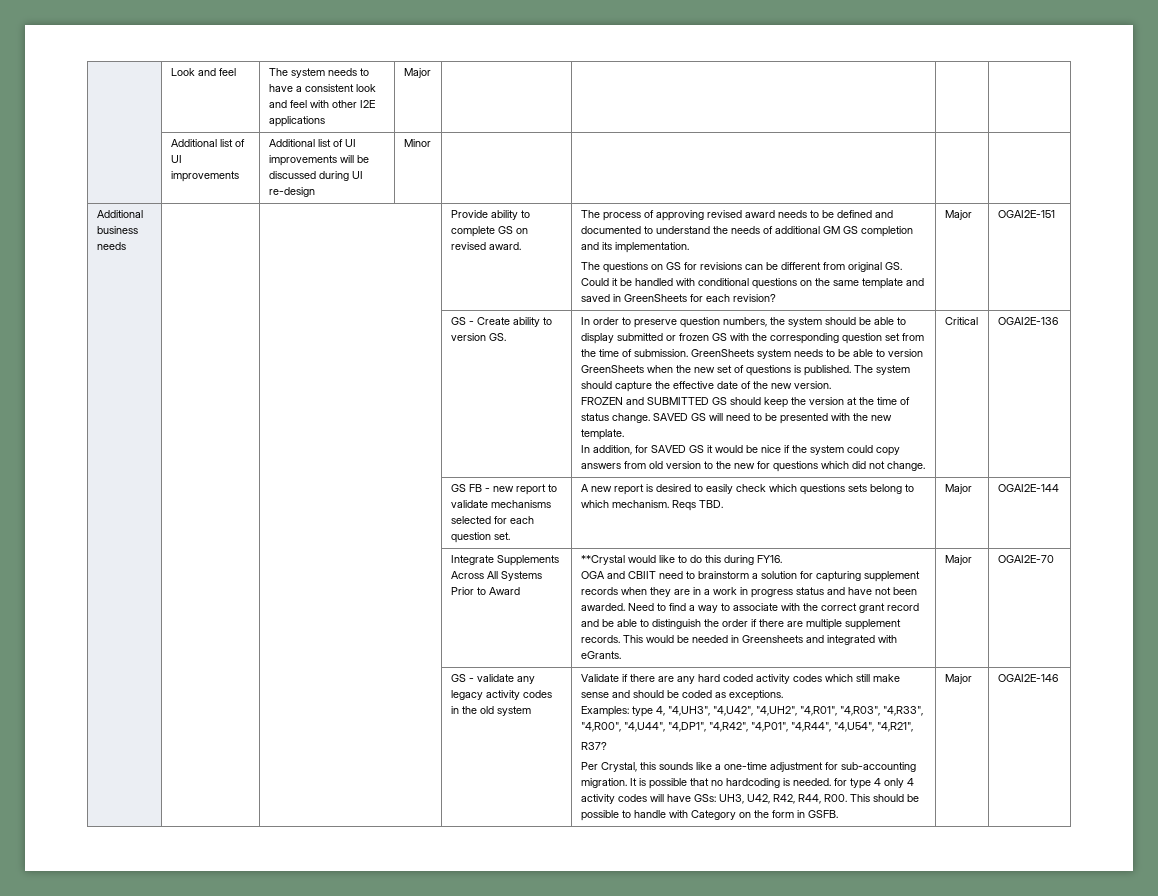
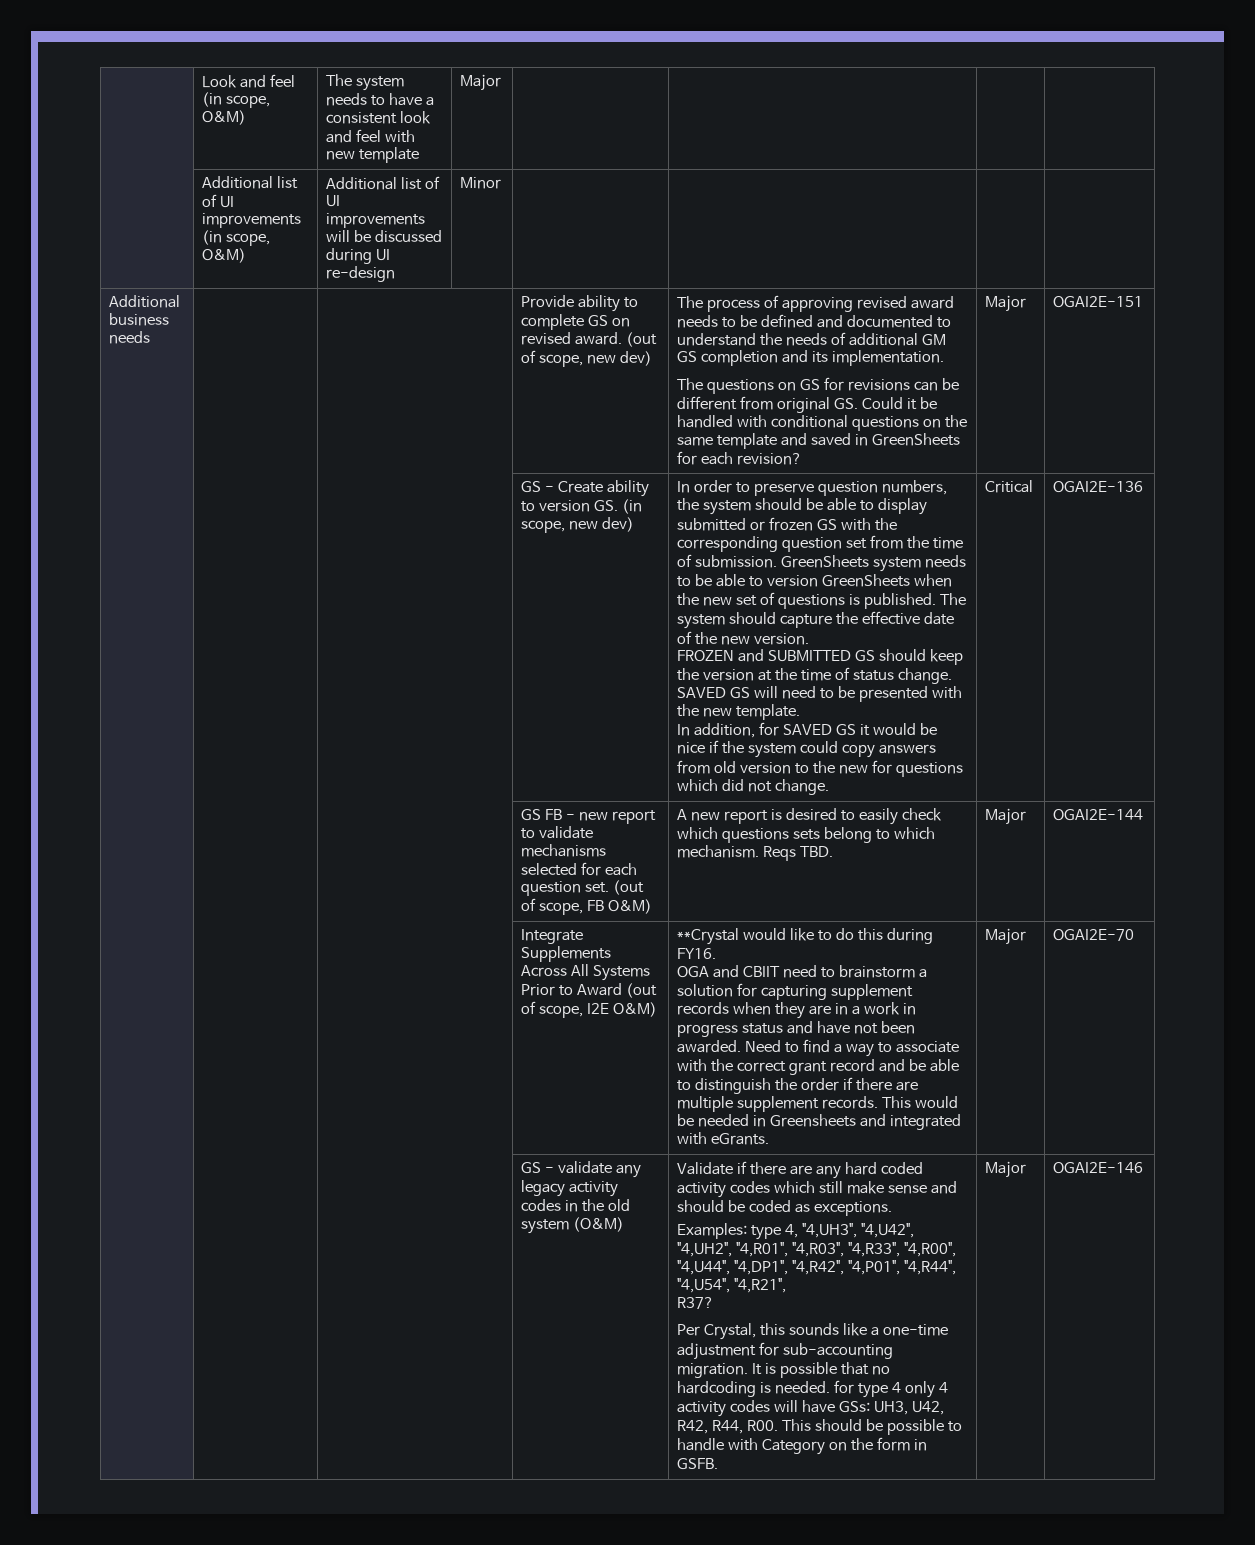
- | Look and feel | The system needs to have a consistent look and feel with other I2E applications | Major | | | |
+ | Look and feel (in scope, O&M) | The system needs to have a consistent look and feel with new template | Major | | | |
- | Additional list of UI improvements | Additional list of UI improvements will be discussed during UI re-design | Minor | | | |
+ | Additional list of UI improvements (in scope, O&M) | Additional list of UI improvements will be discussed during UI re-design | Minor | | | |
+ (out of scope, new dev)
- GS - Create ability to version GS.
+ GS - Create ability to version GS. (in scope, new dev)
- | | | GS FB - new report to validate mechanisms selected for each question set. | A new report is desired to easily check which questions sets belong to which mechanism. Reqs TBD. | Major | OGAI2E-144
+ | | | GS FB - new report to validate mechanisms selected for each question set. (out of scope, FB O&M) | A new report is desired to easily check which questions sets belong to which mechanism. Reqs TBD. | Major | OGAI2E-144
- Integrate Supplements Across All Systems Prior to Award
+ Integrate Supplements Across All Systems Prior to Award (out of scope, I2E O&M)
- GS - validate any legacy activity codes in the old system
+ GS - validate any legacy activity codes in the old system (O&M)

